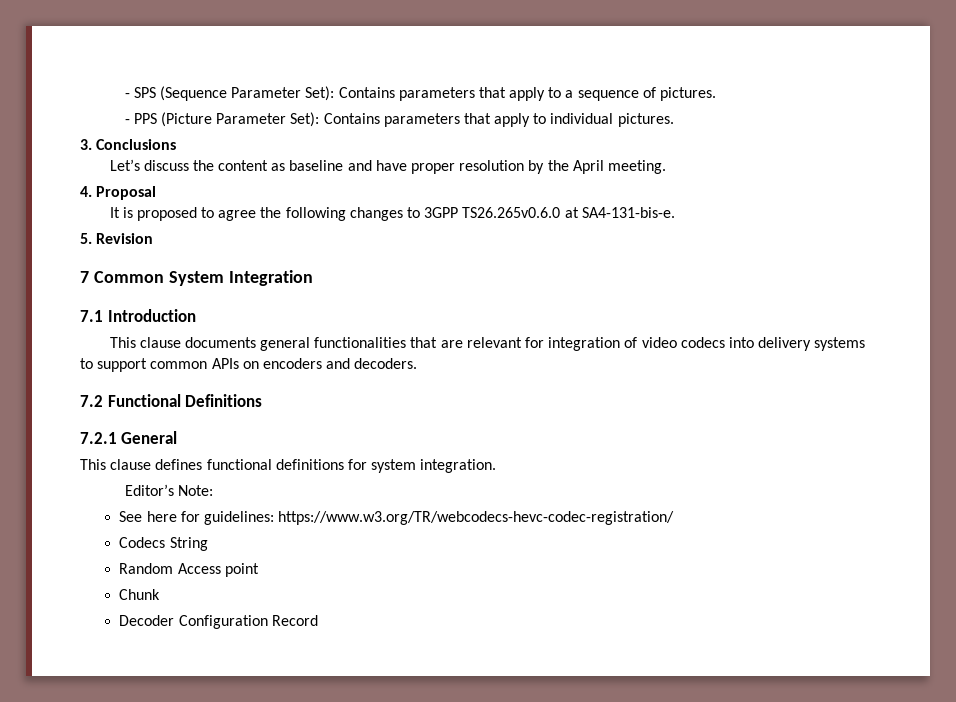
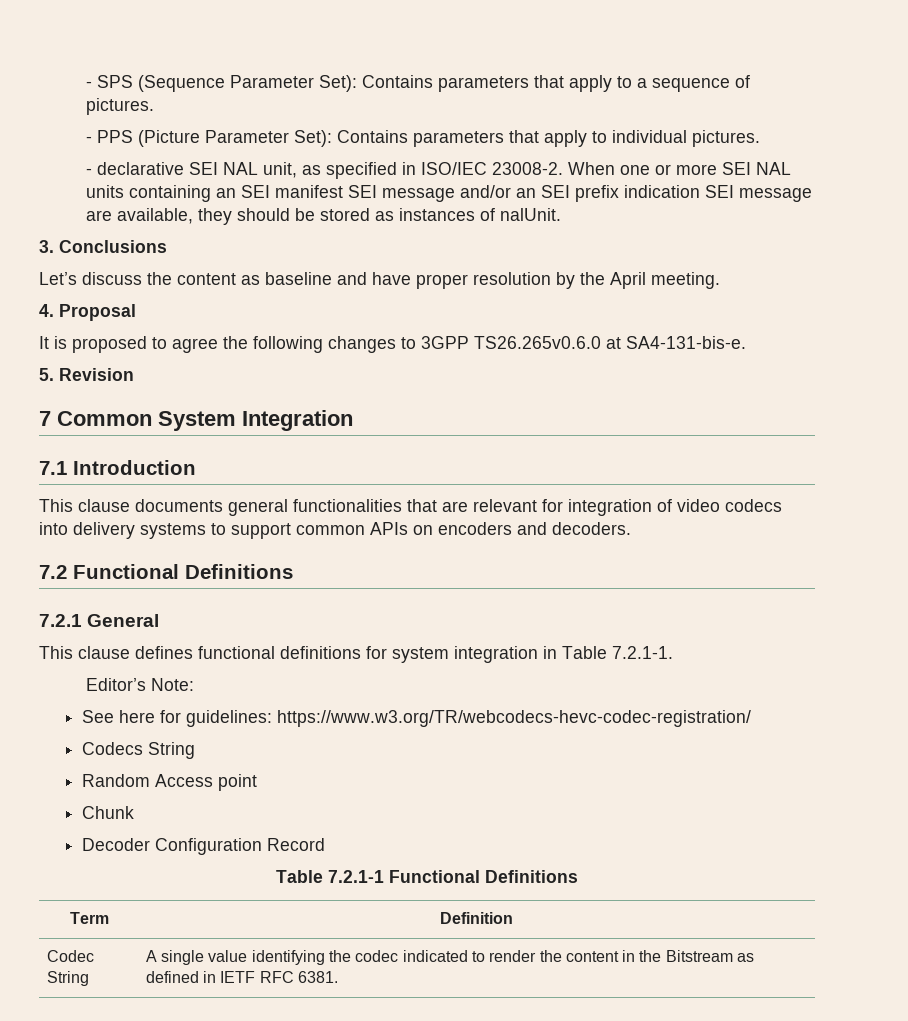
+ - declarative SEI NAL unit, as specified in ISO/IEC 23008-2. When one or more SEI NAL units containing an SEI manifest SEI message and/or an SEI prefix indication SEI message are available, they should be stored as instances of nalUnit.
- This clause defines functional definitions for system integration.
+ This clause defines functional definitions for system integration in Table 7.2.1-1.
+ Table 7.2.1-1 Functional Definitions
+ Term | Definition
+ Codec String | A single value identifying the codec indicated to render the content in the Bitstream as defined in IETF RFC 6381.

